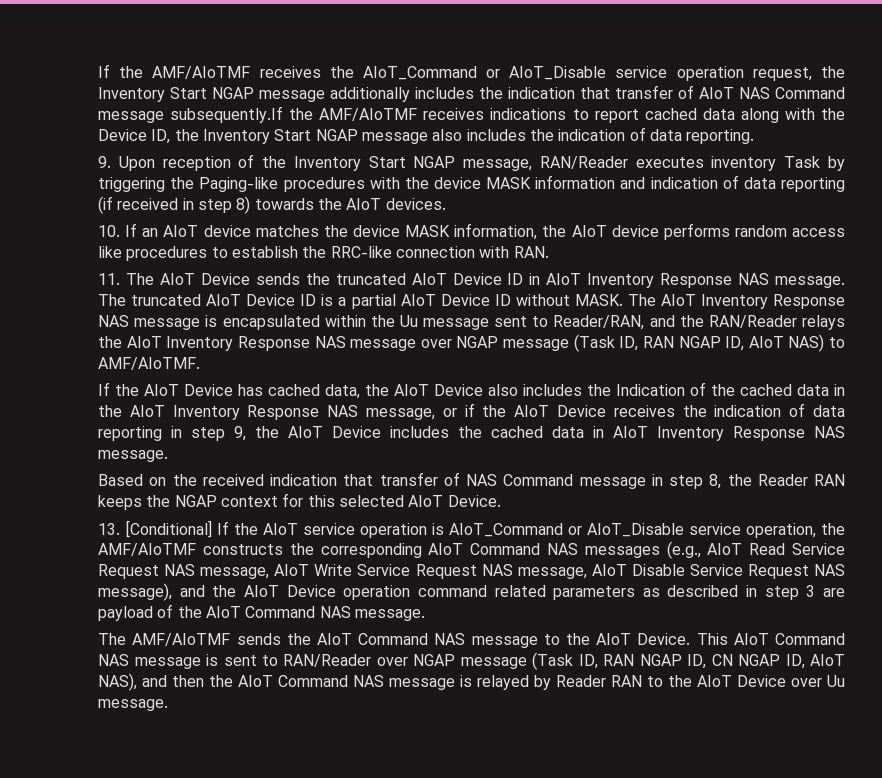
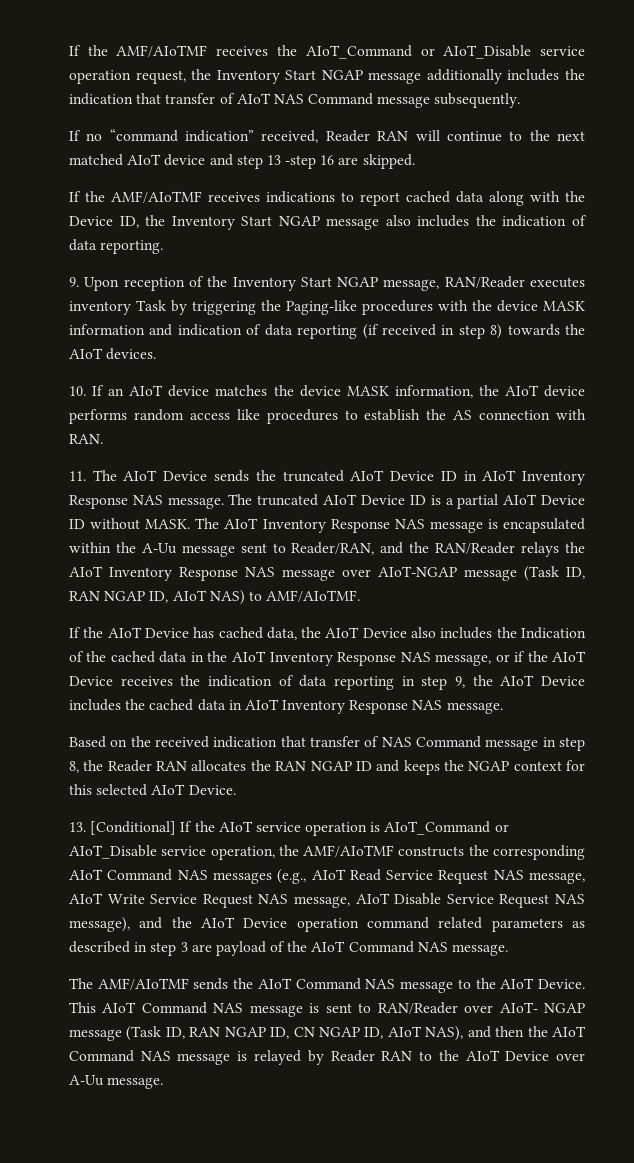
- If the AMF/AIoTMF receives the AIoT_Command or AIoT_Disable service operation request, the Inventory Start NGAP message additionally includes the indication that transfer of AIoT NAS Command message subsequently.If the AMF/AIoTMF receives indications to report cached data along with the Device ID, the Inventory Start NGAP message also includes the indication of data reporting.
+ If the AMF/AIoTMF receives the AIoT_Command or AIoT_Disable service operation request, the Inventory Start NGAP message additionally includes the indication that transfer of AIoT NAS Command message subsequently.
+ If no “command indication” received, Reader RAN will continue to the next matched AIoT device and step 13 -step 16 are skipped.
+ If the AMF/AIoTMF receives indications to report cached data along with the Device ID, the Inventory Start NGAP message also includes the indication of data reporting.
- 10. If an AIoT device matches the device MASK information, the AIoT device performs random access like procedures to establish the RRC-like connection with RAN.
+ 10. If an AIoT device matches the device MASK information, the AIoT device performs random access like procedures to establish the AS connection with RAN.
- The AIoT Inventory Response NAS message is encapsulated within the Uu message sent to Reader/RAN, and the RAN/Reader relays the AIoT Inventory Response NAS message over NGAP message (Task ID, RAN NGAP ID, AIoT NAS) to AMF/AIoTMF.
+ The AIoT Inventory Response NAS message is encapsulated within the A-Uu message sent to Reader/RAN, and the RAN/Reader relays the AIoT Inventory Response NAS message over AIoT-NGAP message (Task ID, RAN NGAP ID, AIoT NAS) to AMF/AIoTMF.
- Based on the received indication that transfer of NAS Command message in step 8, the Reader RAN keeps the NGAP context for this selected AIoT Device.
+ Based on the received indication that transfer of NAS Command message in step 8, the Reader RAN allocates the RAN NGAP ID and keeps the NGAP context for this selected AIoT Device.
- This AIoT Command NAS message is sent to RAN/Reader over NGAP message (Task ID, RAN NGAP ID, CN NGAP ID, AIoT NAS), and then the AIoT Command NAS message is relayed by Reader RAN to the AIoT Device over Uu message.
+ This AIoT Command NAS message is sent to RAN/Reader over AIoT- NGAP message (Task ID, RAN NGAP ID, CN NGAP ID, AIoT NAS), and then the AIoT Command NAS message is relayed by Reader RAN to the AIoT Device over A-Uu message.

